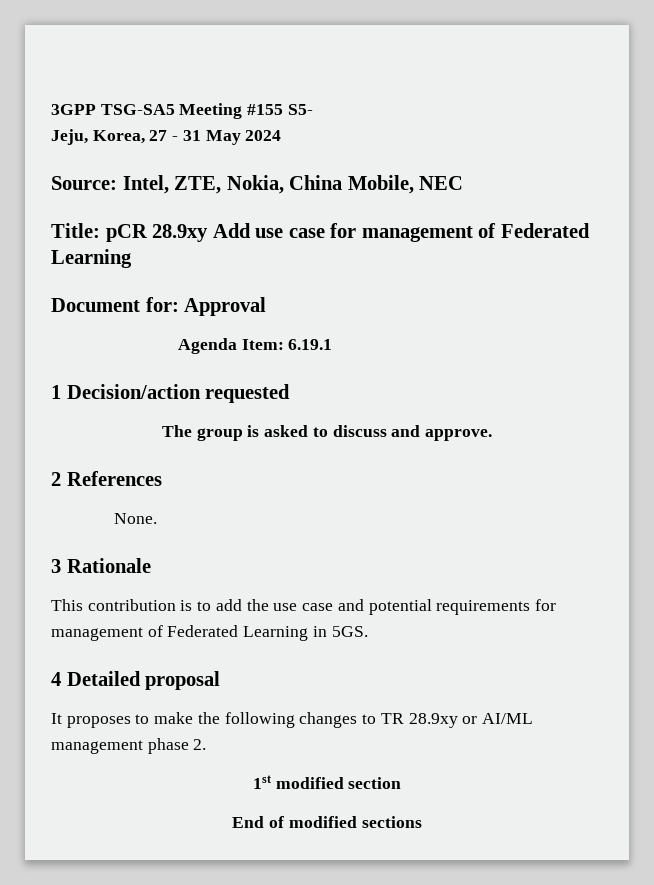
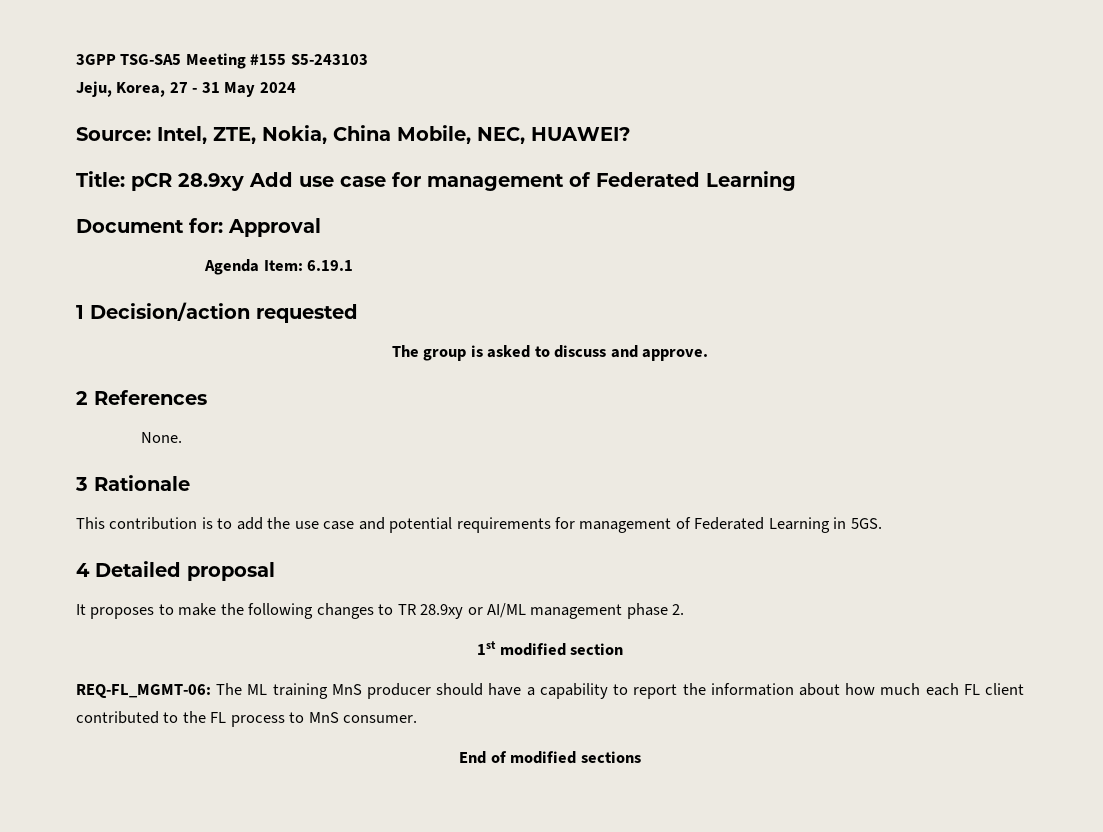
- 3GPP TSG-SA5 Meeting #155 S5-
+ 3GPP TSG-SA5 Meeting #155 S5-243103
- Source: Intel, ZTE, Nokia, China Mobile, NEC
+ Source: Intel, ZTE, Nokia, China Mobile, NEC, HUAWEI?
+ REQ-FL_MGMT-06: The ML training MnS producer should have a capability to report the information about how much each FL client contributed to the FL process to MnS consumer.

